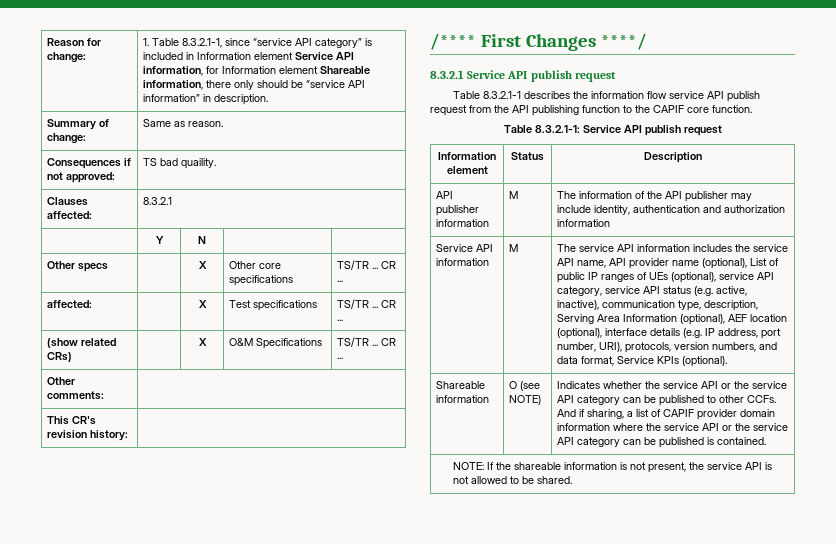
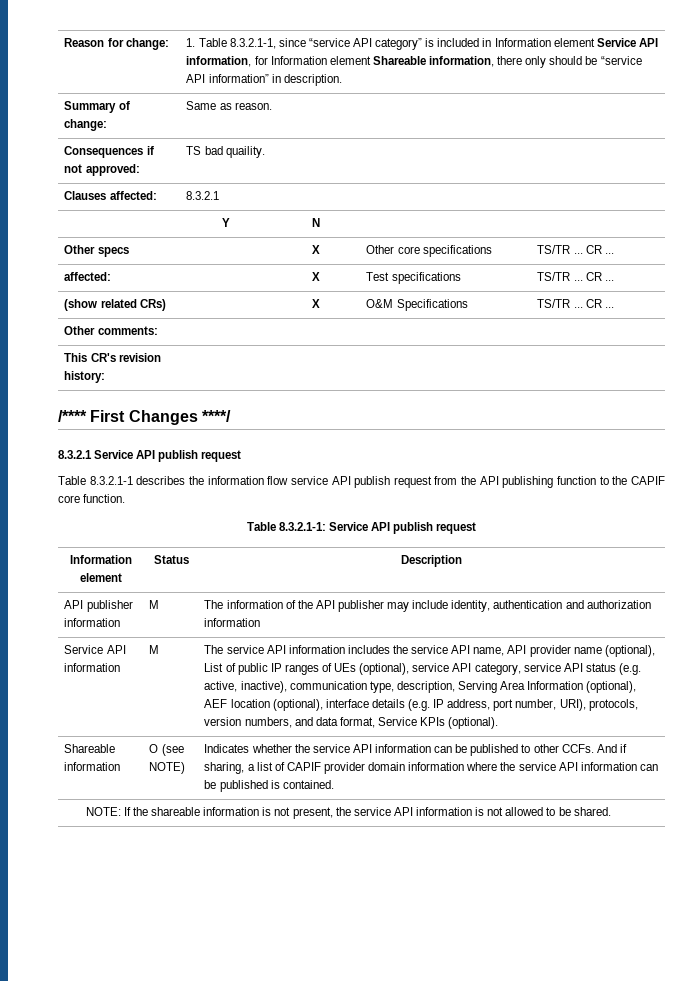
- Indicates whether the service API or the service API category can be published to other CCFs.
+ Indicates whether the service API information can be published to other CCFs.
- And if sharing, a list of CAPIF provider domain information where the service API or the service API category can be published is contained.
+ And if sharing, a list of CAPIF provider domain information where the service API information can be published is contained.
- NOTE: If the shareable information is not present, the service API is not allowed to be shared.
+ NOTE: If the shareable information is not present, the service API information is not allowed to be shared.

